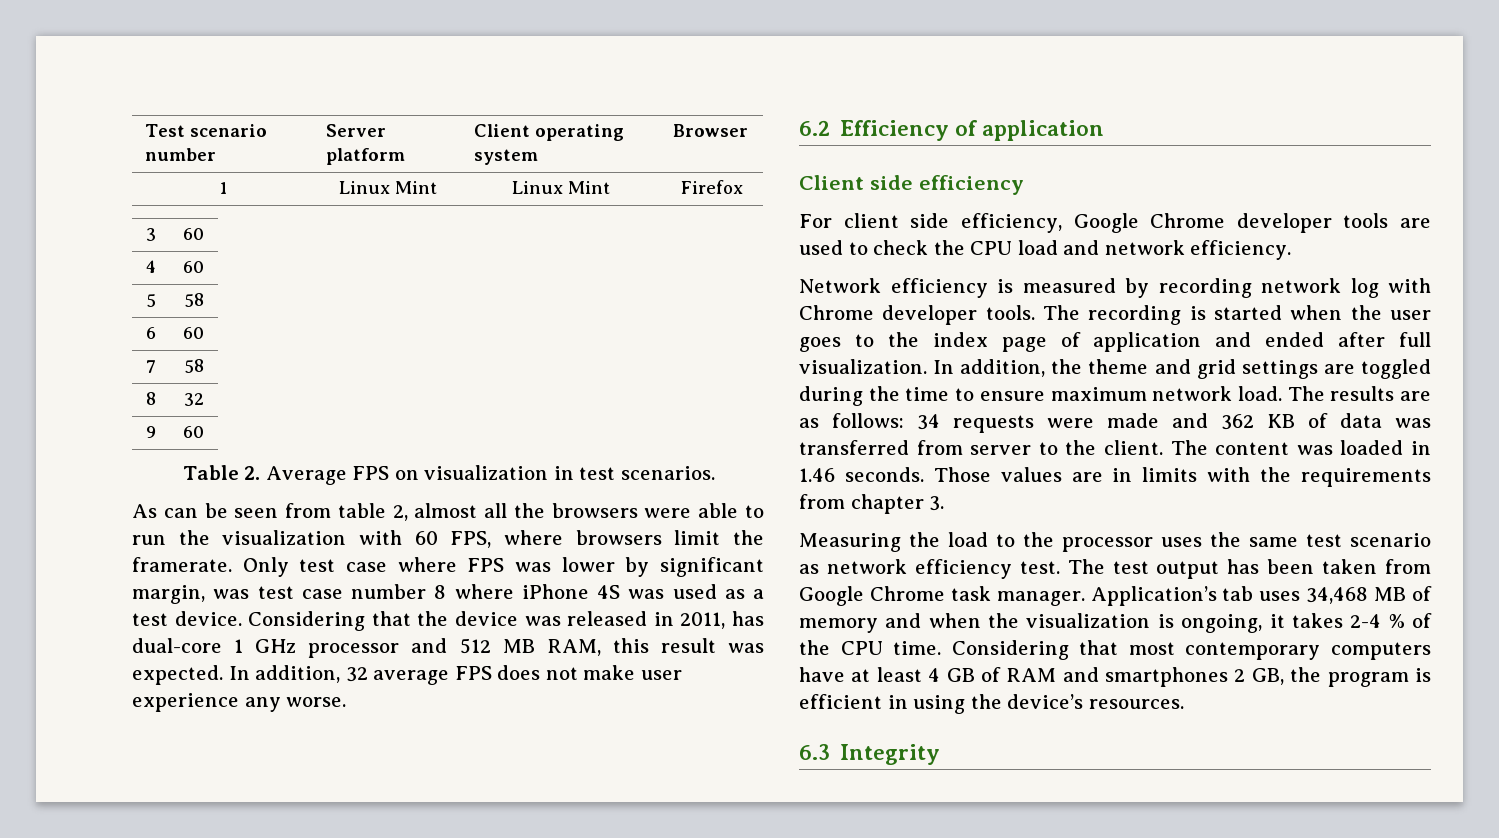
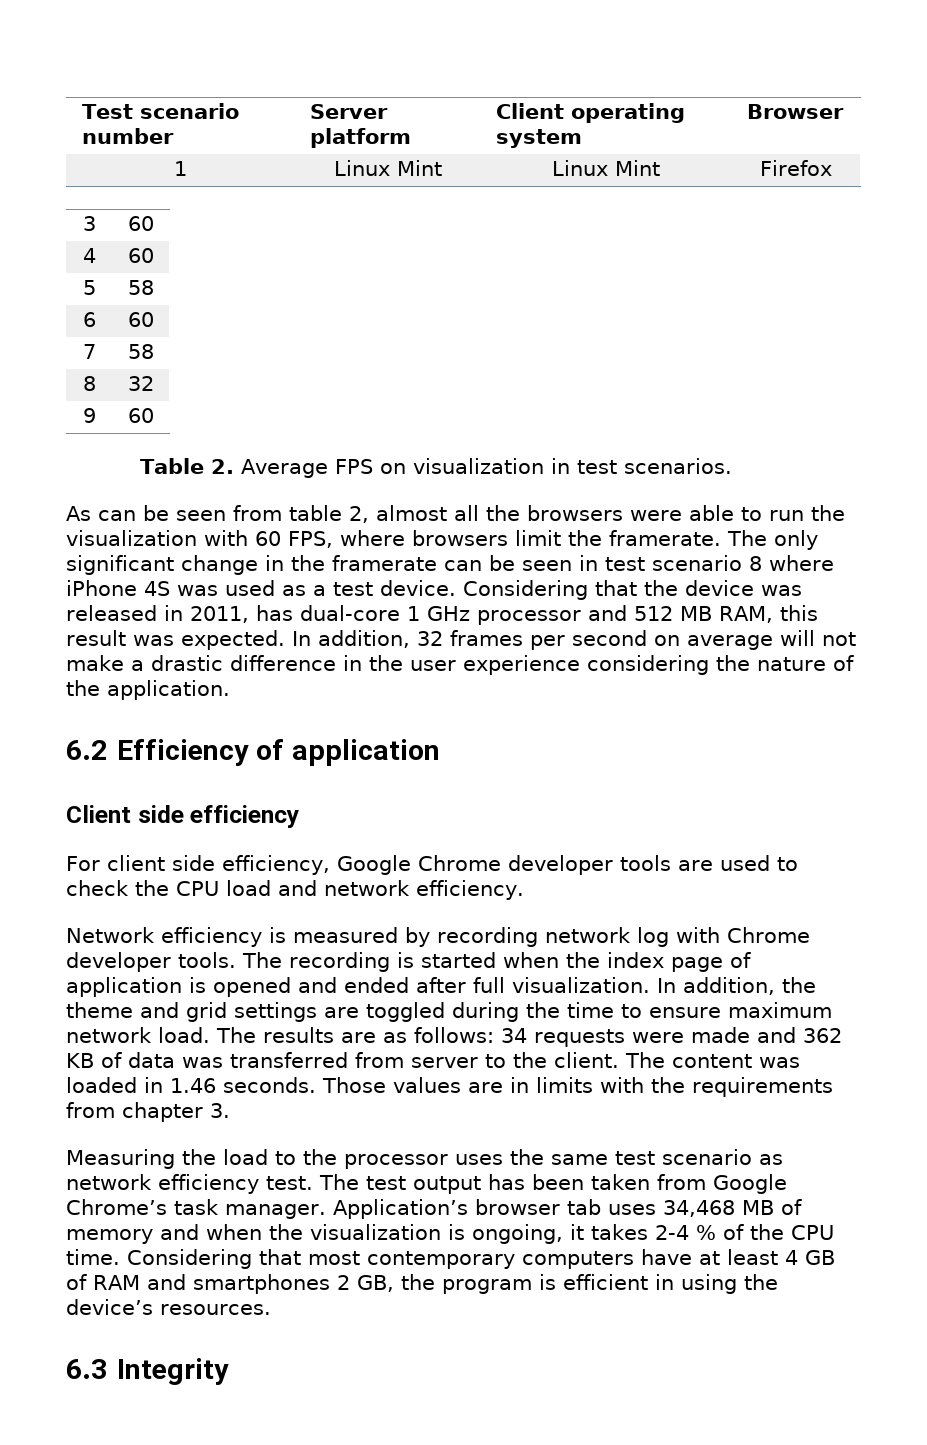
- Only test case where FPS was lower by significant margin, was test case number 8 where iPhone 4S was used as a test device.
+ The only significant change in the framerate can be seen in test scenario 8 where iPhone 4S was used as a test device.
- In addition, 32 average FPS does not make user experience any worse.
+ In addition, 32 frames per second on average will not make a drastic difference in the user experience considering the nature of the application.
- The recording is started when the user goes to the index page of application and ended after full visualization.
+ The recording is started when the index page of application is opened and ended after full visualization.
- The test output has been taken from Google Chrome task manager.
+ The test output has been taken from Google Chrome’s task manager.
- Application’s tab uses 34,468 MB of memory and when the visualization is ongoing, it takes 2-4 % of the CPU time.
+ Application’s browser tab uses 34,468 MB of memory and when the visualization is ongoing, it takes 2-4 % of the CPU time.

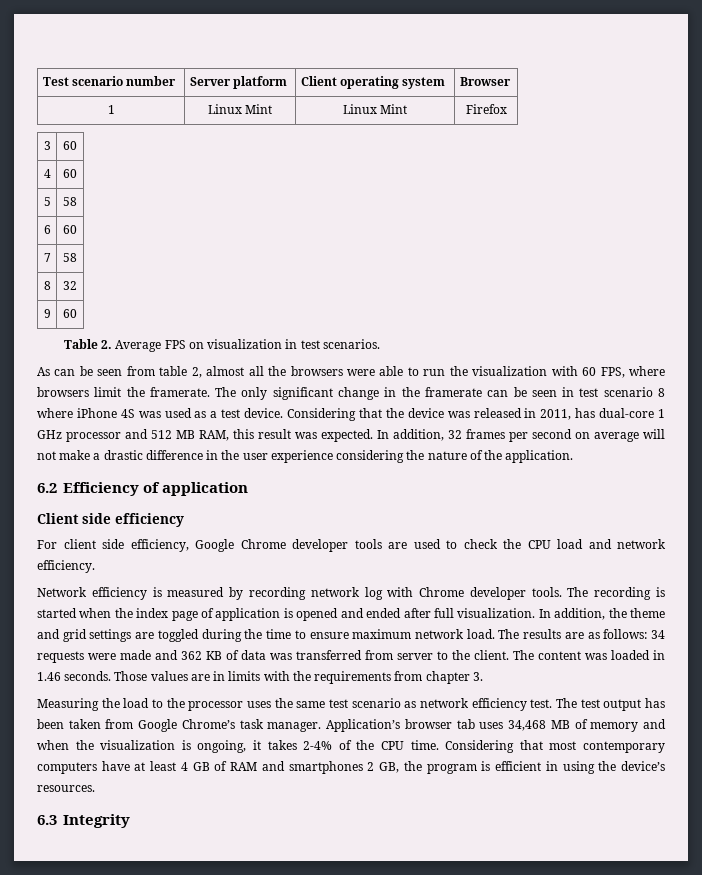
- Application’s browser tab uses 34,468 MB of memory and when the visualization is ongoing, it takes 2-4 % of the CPU time.
+ Application’s browser tab uses 34,468 MB of memory and when the visualization is ongoing, it takes 2-4% of the CPU time.

